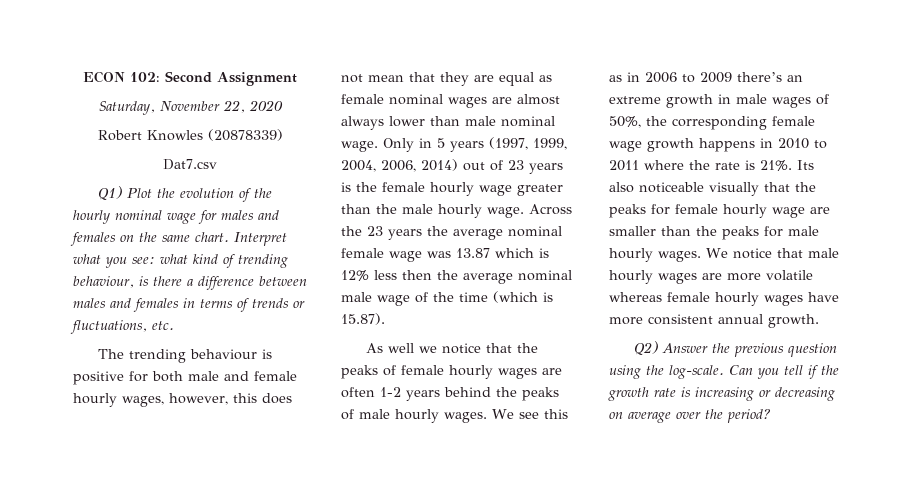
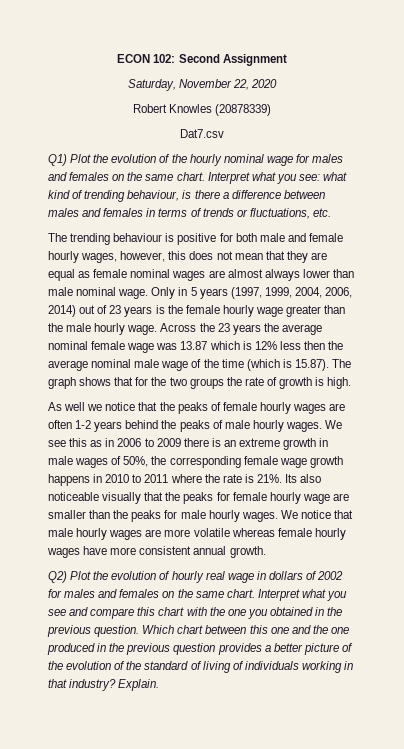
- Across the 23 years the average nominal female wage was 13.87 which is 12% less then the average nominal male wage of the time (which is 15.87).
+ Across the 23 years the average nominal female wage was 13.87 which is 12% less then the average nominal male wage of the time (which is 15.87). The graph shows that for the two groups the rate of growth is high.
- We see this as in 2006 to 2009 there’s an extreme growth in male wages of 50%, the corresponding female wage growth happens in 2010 to 2011 where the rate is 21%.
+ We see this as in 2006 to 2009 there is an extreme growth in male wages of 50%, the corresponding female wage growth happens in 2010 to 2011 where the rate is 21%.
- Q2) Answer the previous question using the log-scale. Can you tell if the growth rate is increasing or decreasing on average over the period?
+ Q2) Plot the evolution of hourly real wage in dollars of 2002 for males and females on the same chart. Interpret what you see and compare this chart with the one you obtained in the previous question. Which chart between this one and the one produced in the previous question provides a better picture of the evolution of the standard of living of individuals working in that industry? Explain.

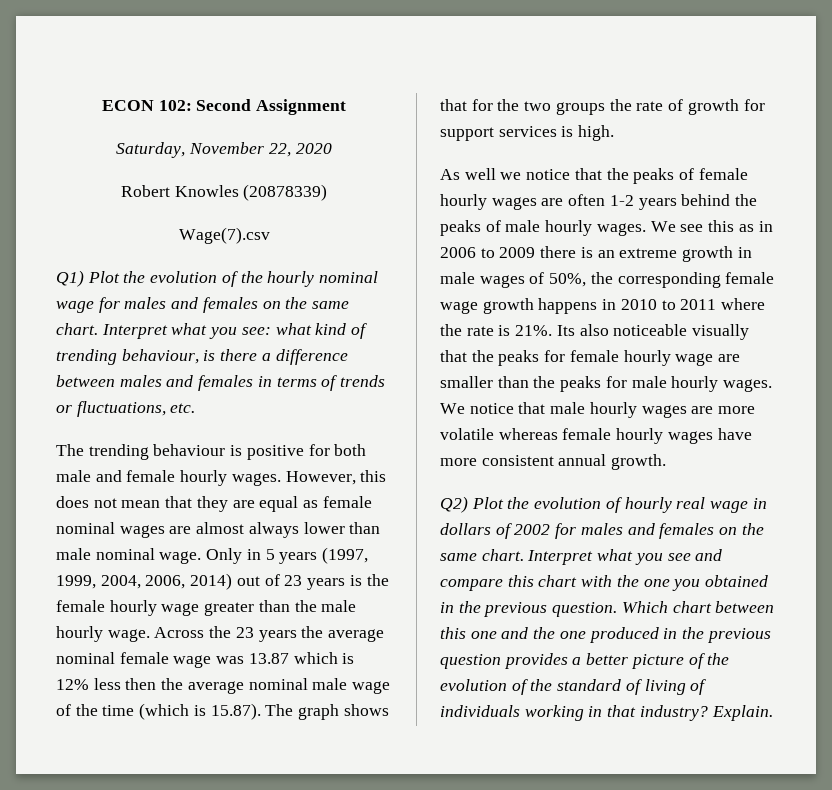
- Dat7.csv
+ Wage(7).csv
- The trending behaviour is positive for both male and female hourly wages, however, this does not mean that they are equal as female nominal wages are almost always lower than male nominal wage.
+ The trending behaviour is positive for both male and female hourly wages. However, this does not mean that they are equal as female nominal wages are almost always lower than male nominal wage.
- Across the 23 years the average nominal female wage was 13.87 which is 12% less then the average nominal male wage of the time (which is 15.87). The graph shows that for the two groups the rate of growth is high.
+ Across the 23 years the average nominal female wage was 13.87 which is 12% less then the average nominal male wage of the time (which is 15.87). The graph shows that for the two groups the rate of growth for support services is high.

